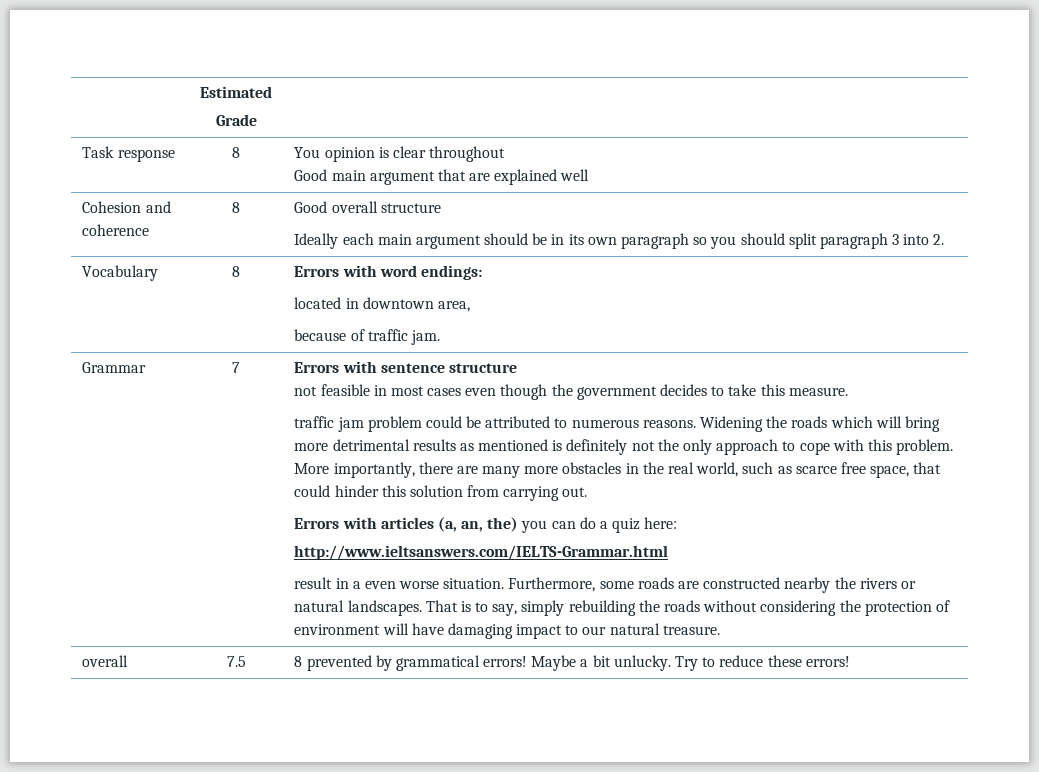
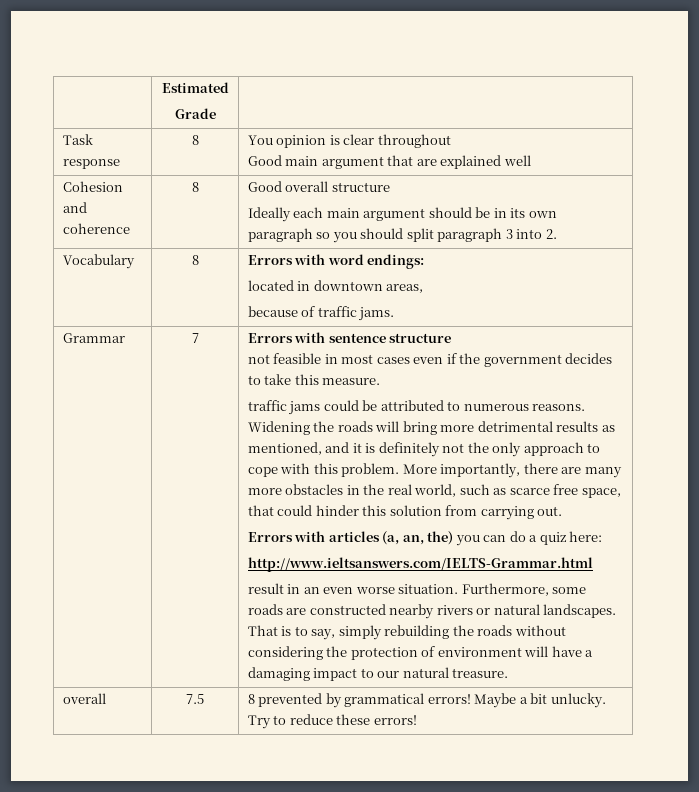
  Vocabulary | 8 | Errors with word endings:
- located in downtown area,
- because of traffic jam.
+ located in downtown areas,
+ because of traffic jams.
- not feasible in most cases even though the government decides to take this measure.
+ not feasible in most cases even if the government decides to take this measure.
- traffic jam problem could be attributed to numerous reasons.
+ traffic jams could be attributed to numerous reasons.
- Widening the roads which will bring more detrimental results as mentioned is definitely not the only approach to cope with this problem.
+ Widening the roads will bring more detrimental results as mentioned, and it is definitely not the only approach to cope with this problem.
- result in a even worse situation.
+ result in an even worse situation.
- Furthermore, some roads are constructed nearby the rivers or natural landscapes.
+ Furthermore, some roads are constructed nearby rivers or natural landscapes.
- That is to say, simply rebuilding the roads without considering the protection of environment will have damaging impact to our natural treasure.
+ That is to say, simply rebuilding the roads without considering the protection of environment will have a damaging impact to our natural treasure.

